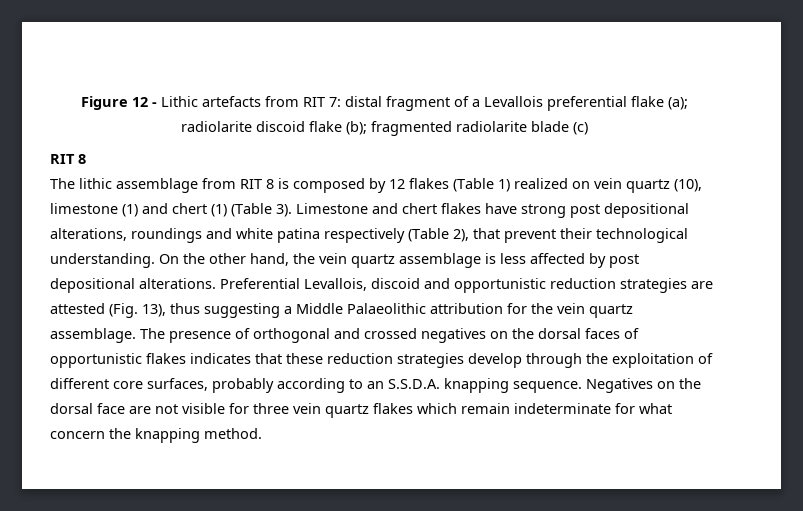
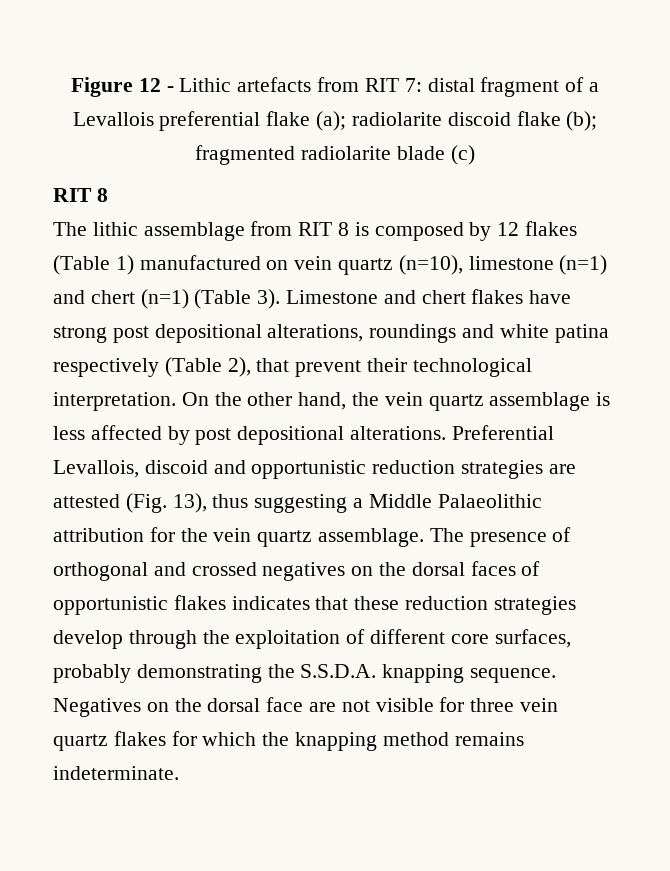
- The lithic assemblage from RIT 8 is composed by 12 flakes (Table 1) realized on vein quartz (10), limestone (1) and chert (1) (Table 3).
+ The lithic assemblage from RIT 8 is composed by 12 flakes (Table 1) manufactured on vein quartz (n=10), limestone (n=1) and chert (n=1) (Table 3).
- Limestone and chert flakes have strong post depositional alterations, roundings and white patina respectively (Table 2), that prevent their technological understanding.
+ Limestone and chert flakes have strong post depositional alterations, roundings and white patina respectively (Table 2), that prevent their technological interpretation.
- The presence of orthogonal and crossed negatives on the dorsal faces of opportunistic flakes indicates that these reduction strategies develop through the exploitation of different core surfaces, probably according to an S.S.D.A. knapping sequence.
+ The presence of orthogonal and crossed negatives on the dorsal faces of opportunistic flakes indicates that these reduction strategies develop through the exploitation of different core surfaces, probably demonstrating the S.S.D.A. knapping sequence.
- Negatives on the dorsal face are not visible for three vein quartz flakes which remain indeterminate for what concern the knapping method.
+ Negatives on the dorsal face are not visible for three vein quartz flakes for which the knapping method remains indeterminate.

